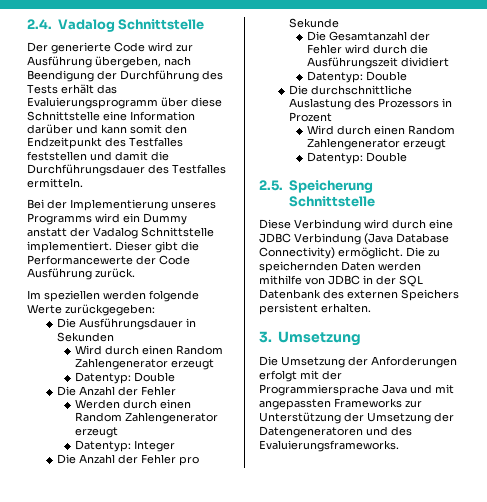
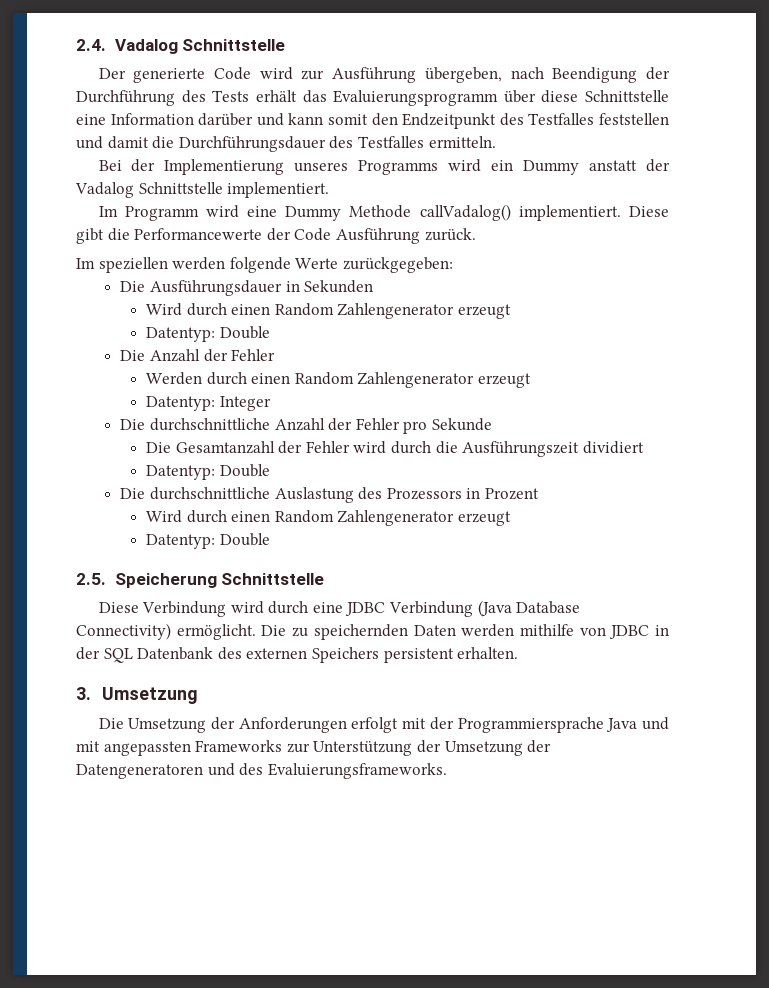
- Bei der Implementierung unseres Programms wird ein Dummy anstatt der Vadalog Schnittstelle implementiert. Dieser gibt die Performancewerte der Code Ausführung zurück.
+ Bei der Implementierung unseres Programms wird ein Dummy anstatt der Vadalog Schnittstelle implementiert.
+ Im Programm wird eine Dummy Methode callVadalog() implementiert. Diese gibt die Performancewerte der Code Ausführung zurück.
- Die Anzahl der Fehler pro Sekunde
+ Die durchschnittliche Anzahl der Fehler pro Sekunde

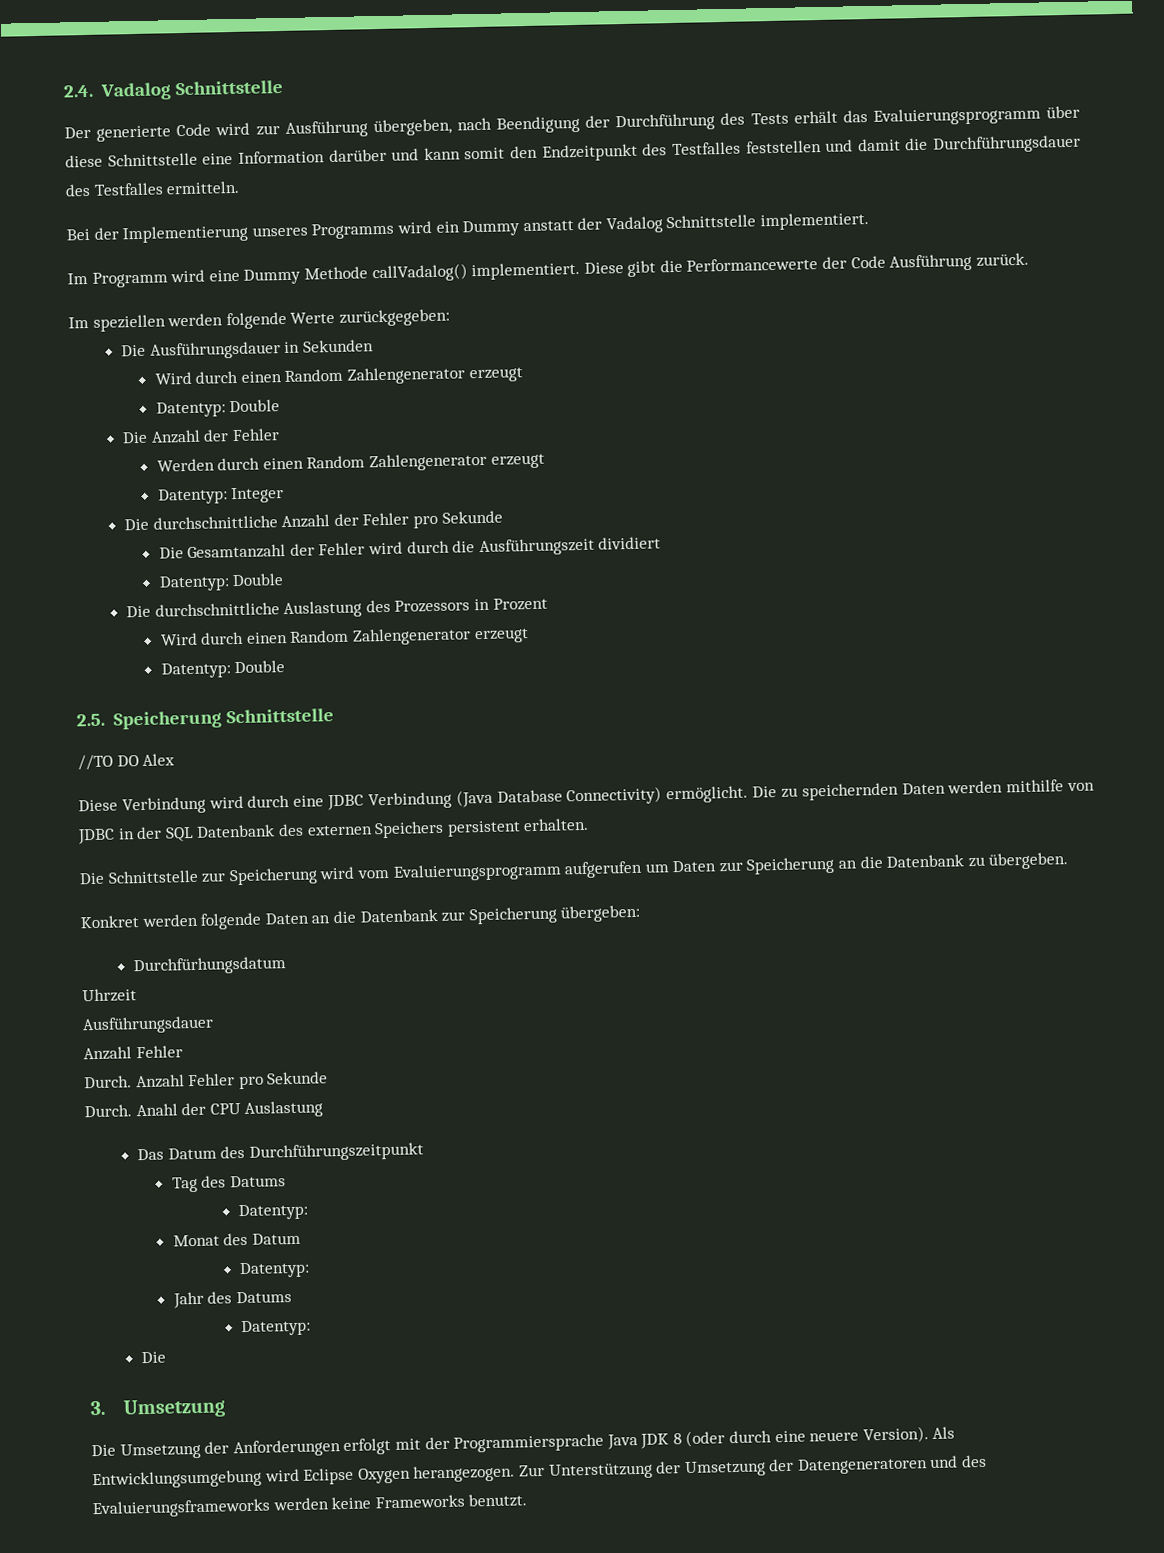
+ //TO DO Alex
+ Die Schnittstelle zur Speicherung wird vom Evaluierungsprogramm aufgerufen um Daten zur Speicherung an die Datenbank zu übergeben.
+ Konkret werden folgende Daten an die Datenbank zur Speicherung übergeben:
+ Durchfürhungsdatum
+ Uhrzeit
+ Ausführungsdauer
+ Anzahl Fehler
+ Durch. Anzahl Fehler pro Sekunde
+ Durch. Anahl der CPU Auslastung
+ Das Datum des Durchführungszeitpunkt
+ Tag des Datums
+ Datentyp:
+ Monat des Datum
+ Datentyp:
+ Jahr des Datums
+ Datentyp:
+ Die
- Die Umsetzung der Anforderungen erfolgt mit der Programmiersprache Java und mit angepassten Frameworks zur Unterstützung der Umsetzung der Datengeneratoren und des Evaluierungsframeworks.
+ Die Umsetzung der Anforderungen erfolgt mit der Programmiersprache Java JDK 8 (oder durch eine neuere Version). Als Entwicklungsumgebung wird Eclipse Oxygen herangezogen. Zur Unterstützung der Umsetzung der Datengeneratoren und des Evaluierungsframeworks werden keine Frameworks benutzt.

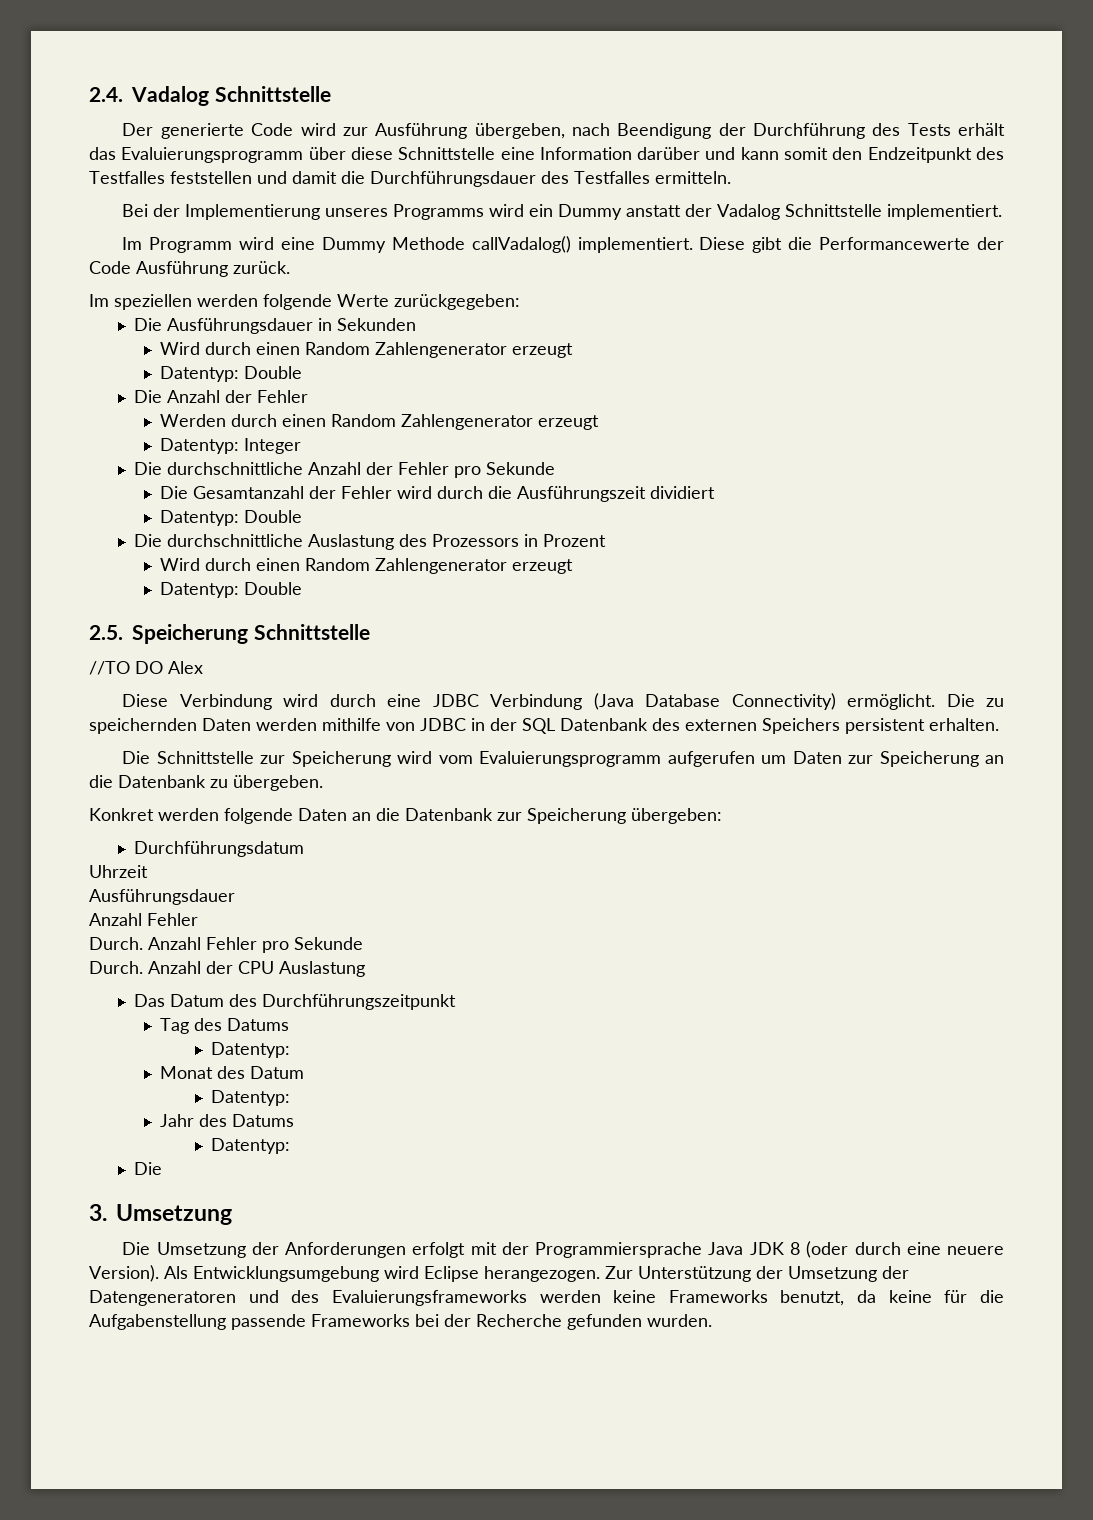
- Durchfürhungsdatum
+ Durchführungsdatum
- Anahl der CPU Auslastung
+ Anzahl der CPU Auslastung
- Als Entwicklungsumgebung wird Eclipse Oxygen herangezogen.
+ Als Entwicklungsumgebung wird Eclipse herangezogen.
- Zur Unterstützung der Umsetzung der Datengeneratoren und des Evaluierungsframeworks werden keine Frameworks benutzt.
+ Zur Unterstützung der Umsetzung der Datengeneratoren und des Evaluierungsframeworks werden keine Frameworks benutzt, da keine für die Aufgabenstellung passende Frameworks bei der Recherche gefunden wurden.

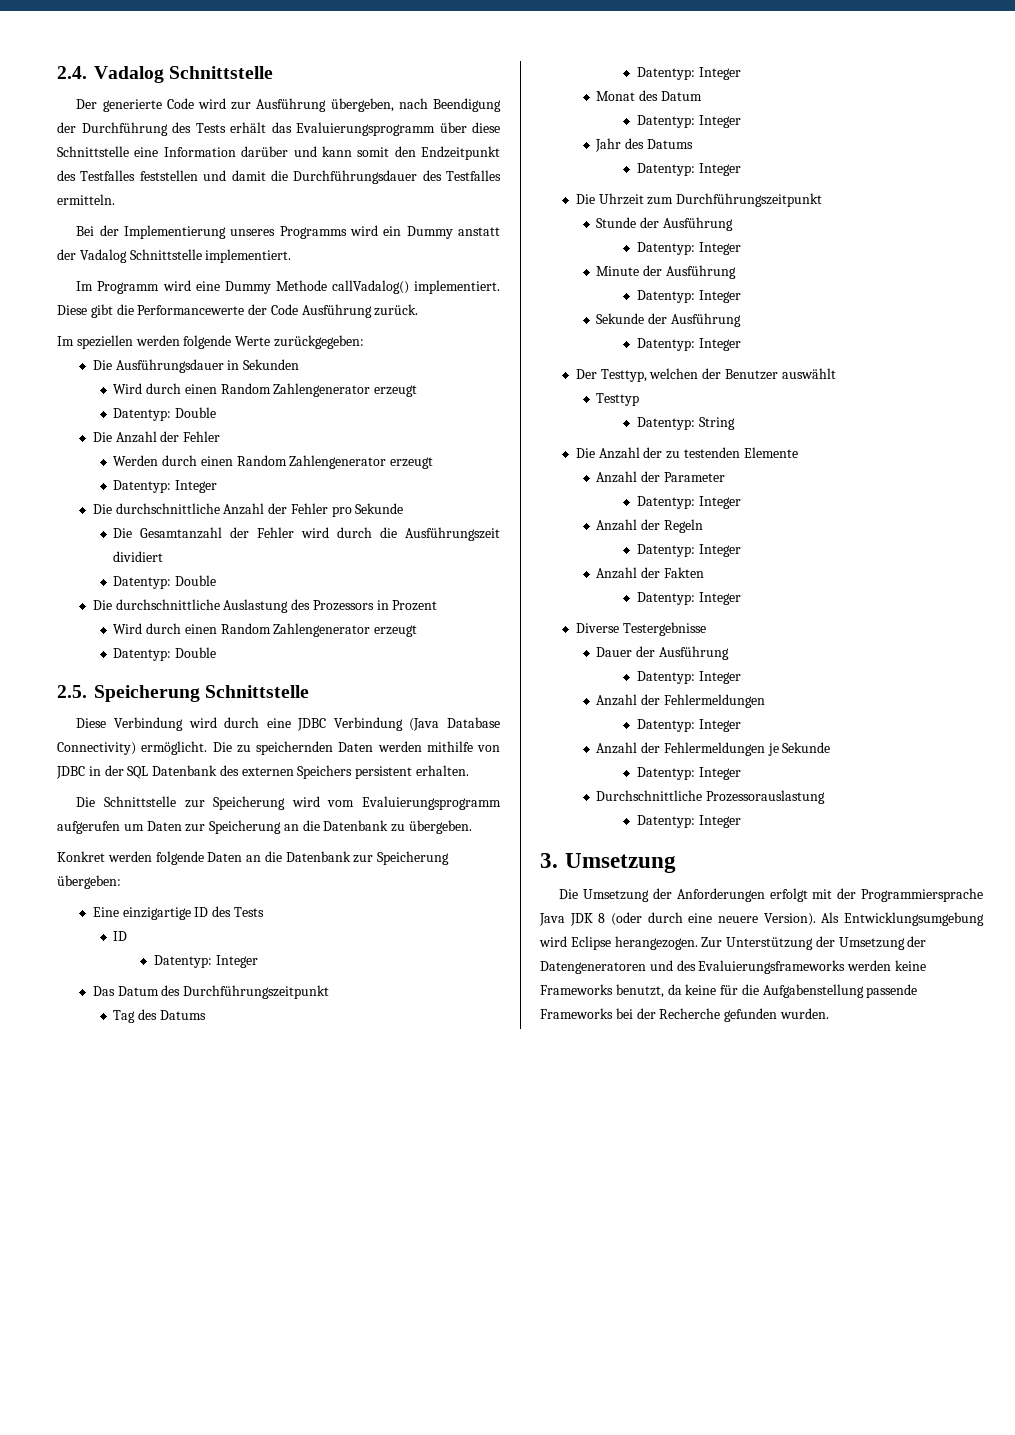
- //TO DO Alex
- Durchführungsdatum
- Uhrzeit
- Ausführungsdauer
- Anzahl Fehler
- Durch. Anzahl Fehler pro Sekunde
- Durch. Anzahl der CPU Auslastung
+ Eine einzigartige ID des Tests
+ ID
+ Datentyp: Integer
  Tag des Datums
- Datentyp:
+ Datentyp: Integer
  Monat des Datum
- Datentyp:
+ Datentyp: Integer
  Jahr des Datums
- Datentyp:
- Die
+ Datentyp: Integer
+ Die Uhrzeit zum Durchführungszeitpunkt
+ Stunde der Ausführung
+ Datentyp: Integer
+ Minute der Ausführung
+ Datentyp: Integer
+ Sekunde der Ausführung
+ Datentyp: Integer
+ Der Testtyp, welchen der Benutzer auswählt
+ Testtyp
+ Datentyp: String
+ Die Anzahl der zu testenden Elemente
+ Anzahl der Parameter
+ Datentyp: Integer
+ Anzahl der Regeln
+ Datentyp: Integer
+ Anzahl der Fakten
+ Datentyp: Integer
+ Diverse Testergebnisse
+ Dauer der Ausführung
+ Datentyp: Integer
+ Anzahl der Fehlermeldungen
+ Datentyp: Integer
+ Anzahl der Fehlermeldungen je Sekunde
+ Datentyp: Integer
+ Durchschnittliche Prozessorauslastung
+ Datentyp: Integer

